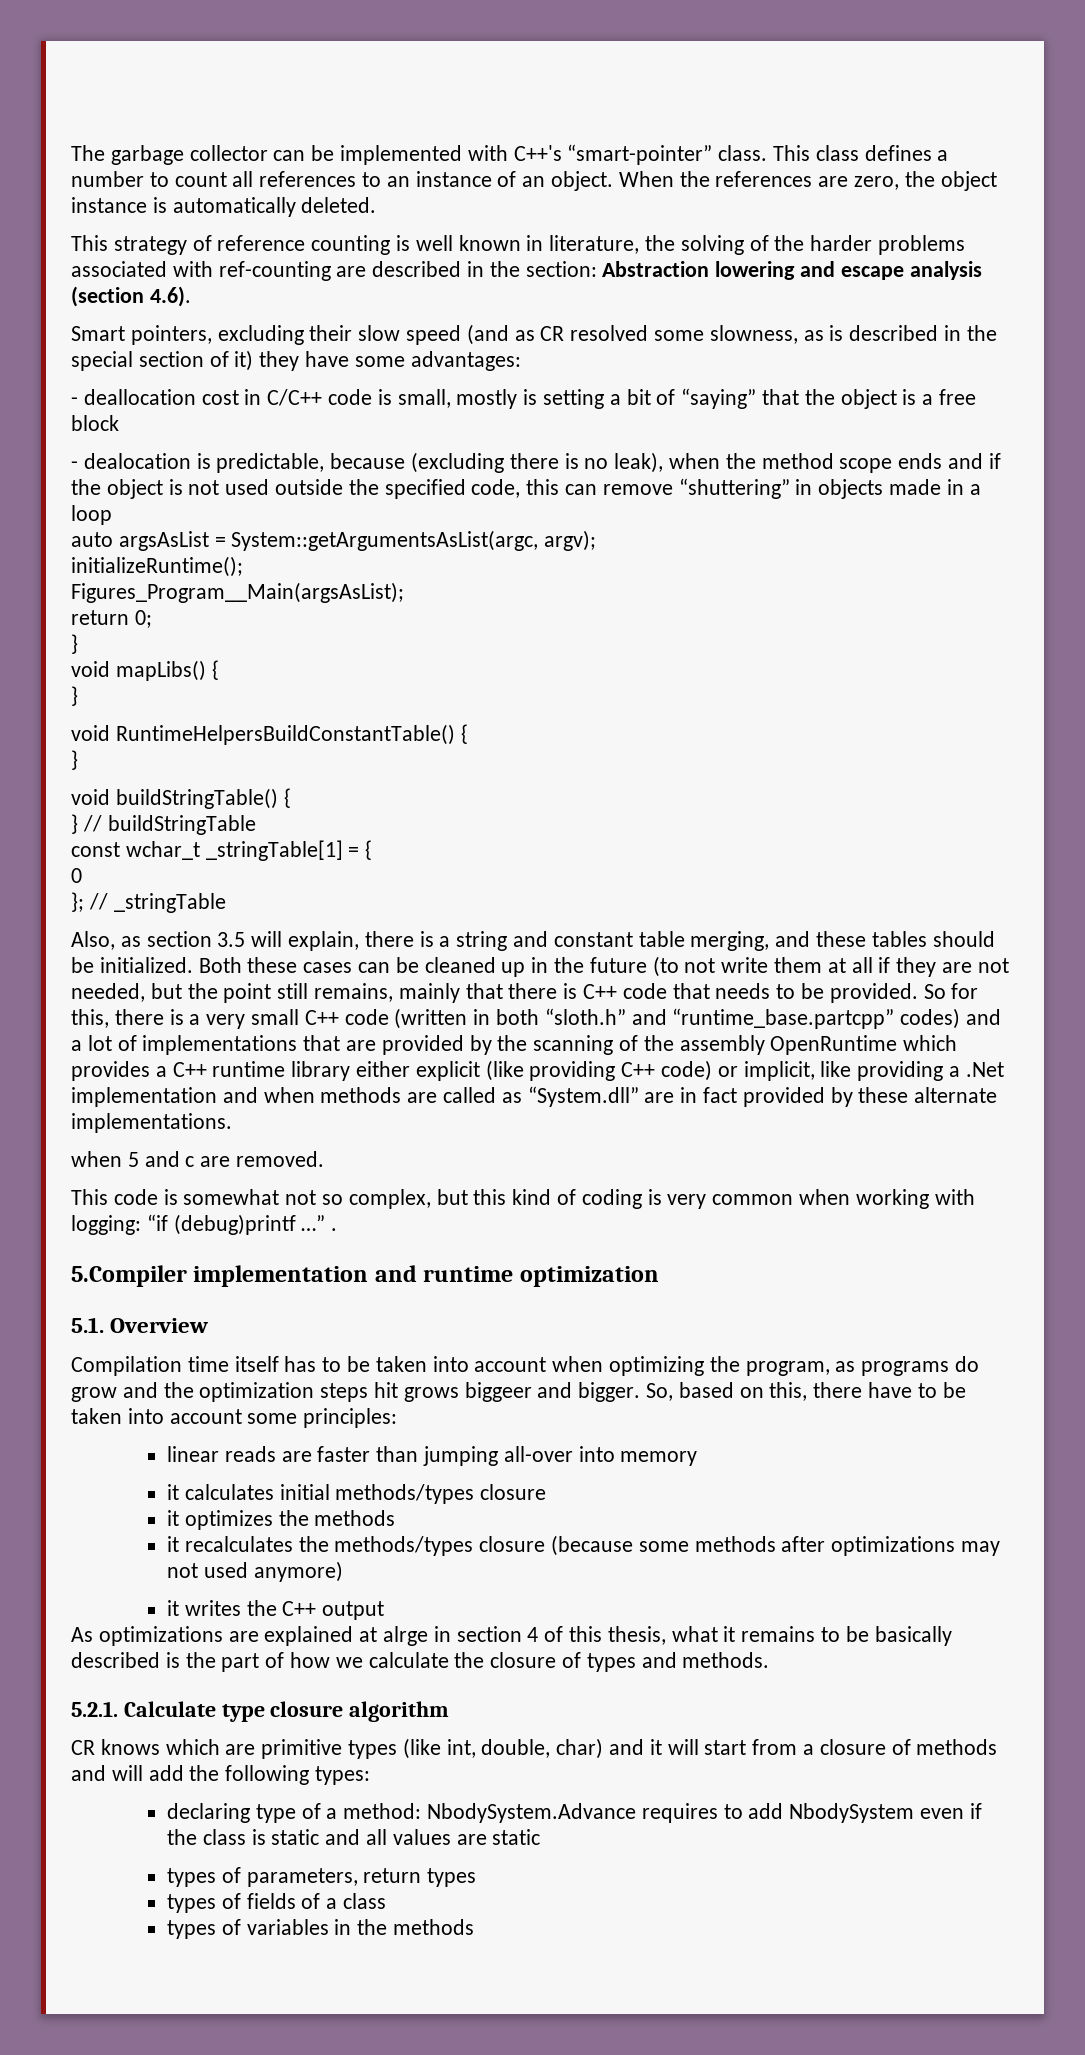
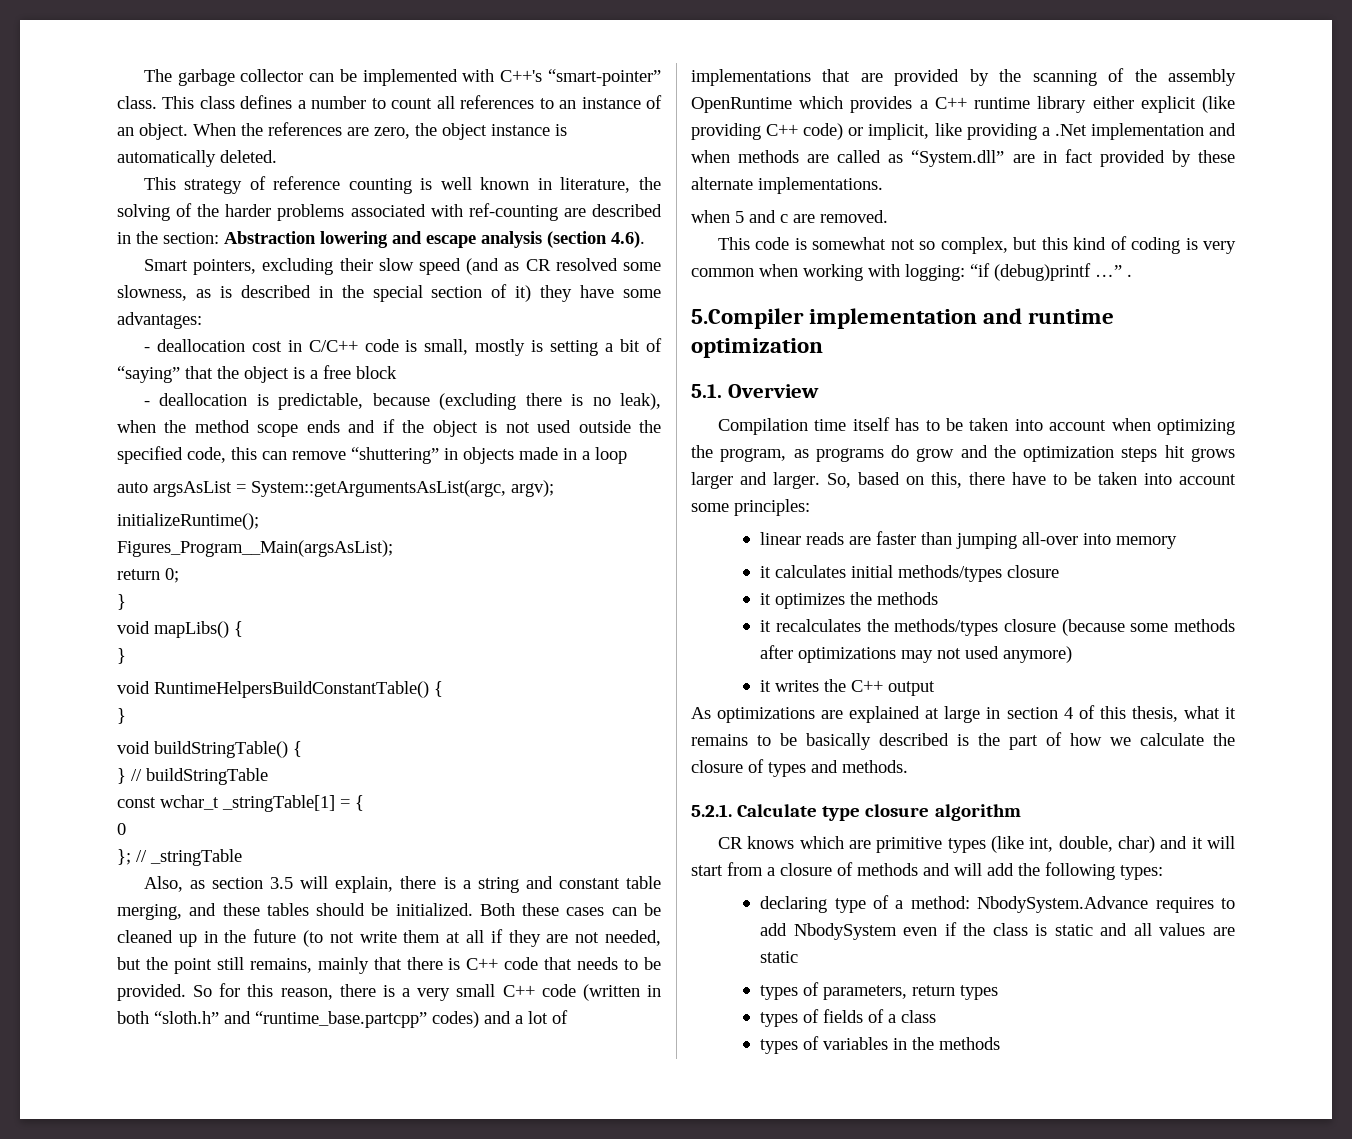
- - dealocation is predictable, because (excluding there is no leak), when the method scope ends and if the object is not used outside the specified code, this can remove “shuttering” in objects made in a loop
+ - deallocation is predictable, because (excluding there is no leak), when the method scope ends and if the object is not used outside the specified code, this can remove “shuttering” in objects made in a loop
- So for this, there is a very small C++ code (written in both “sloth.h” and “runtime_base.partcpp” codes) and a lot of implementations that are provided by the scanning of the assembly OpenRuntime which provides a C++ runtime library either explicit (like providing C++ code) or implicit, like providing a .Net implementation and when methods are called as “System.dll” are in fact provided by these alternate implementations.
+ So for this reason, there is a very small C++ code (written in both “sloth.h” and “runtime_base.partcpp” codes) and a lot of implementations that are provided by the scanning of the assembly OpenRuntime which provides a C++ runtime library either explicit (like providing C++ code) or implicit, like providing a .Net implementation and when methods are called as “System.dll” are in fact provided by these alternate implementations.
- Compilation time itself has to be taken into account when optimizing the program, as programs do grow and the optimization steps hit grows biggeer and bigger.
+ Compilation time itself has to be taken into account when optimizing the program, as programs do grow and the optimization steps hit grows larger and larger.
- As optimizations are explained at alrge in section 4 of this thesis, what it remains to be basically described is the part of how we calculate the closure of types and methods.
+ As optimizations are explained at large in section 4 of this thesis, what it remains to be basically described is the part of how we calculate the closure of types and methods.

